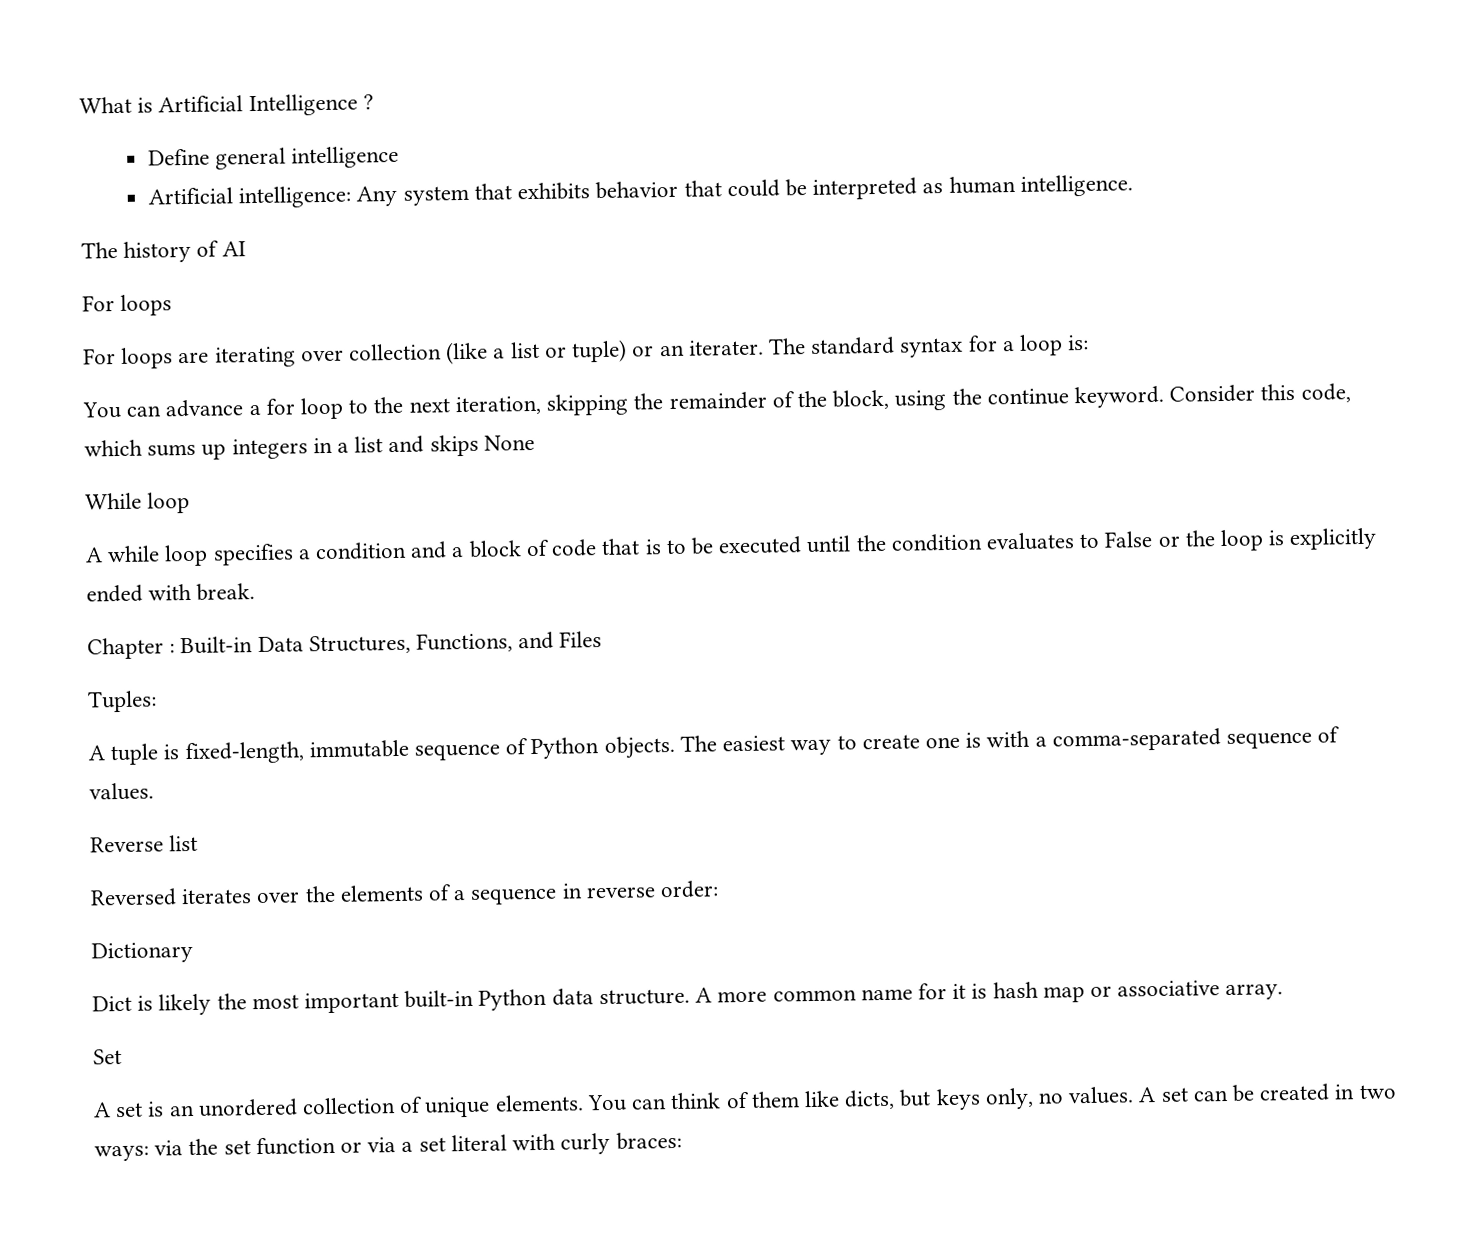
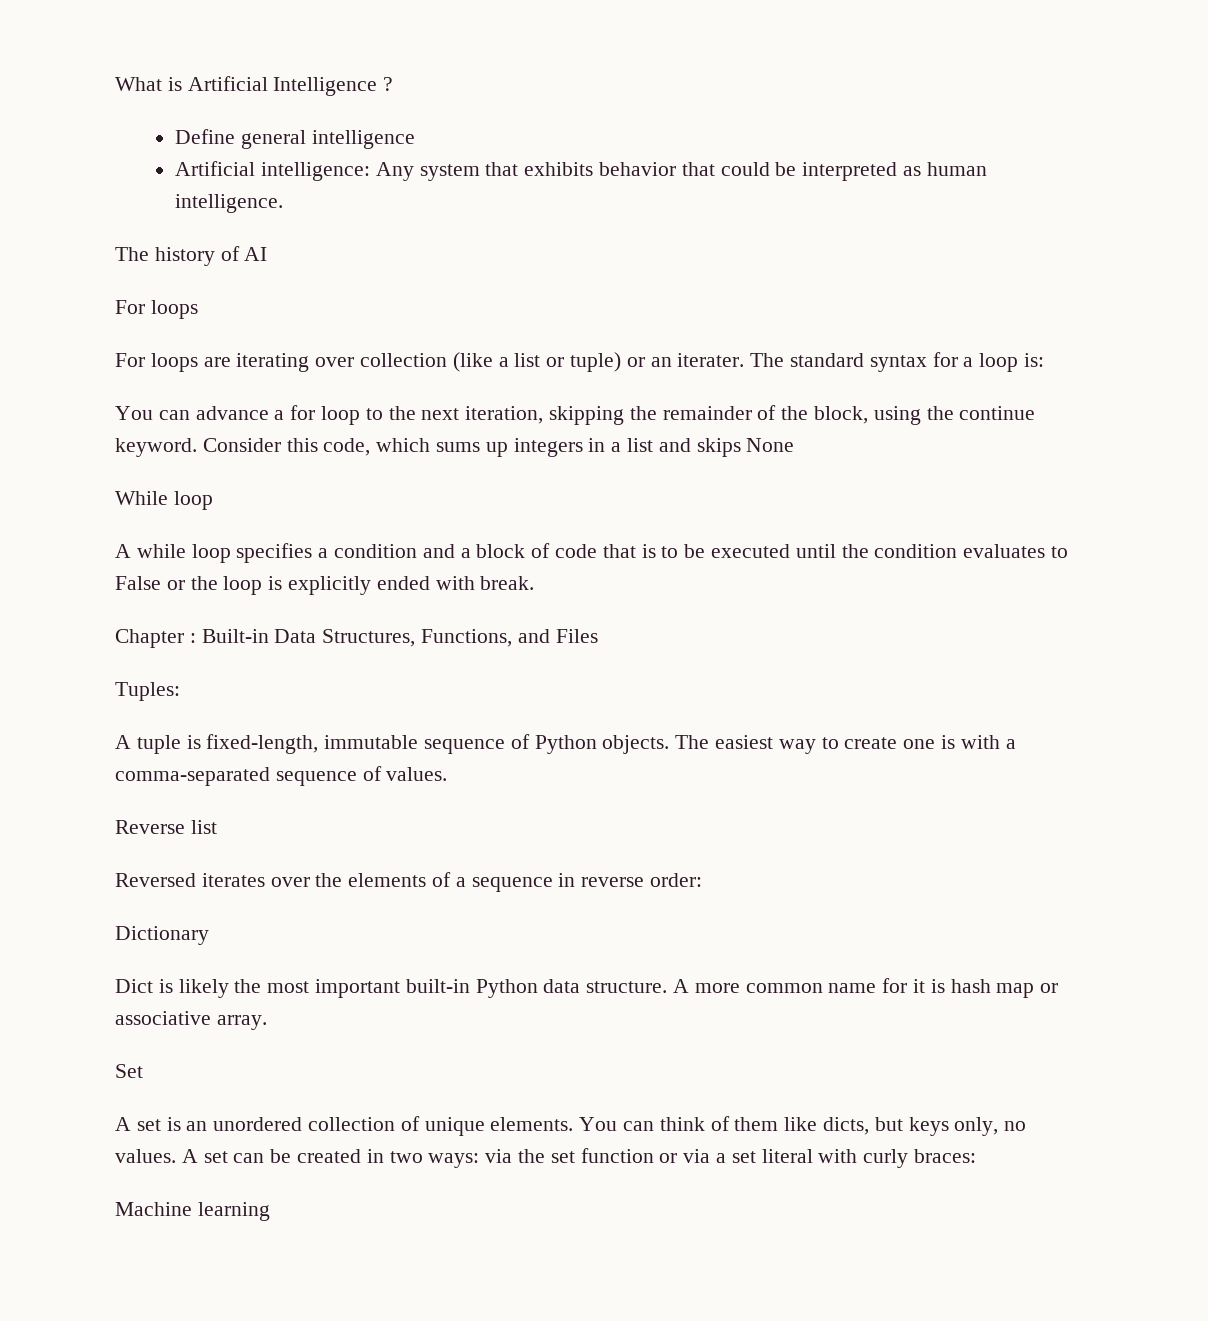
+ Machine learning

